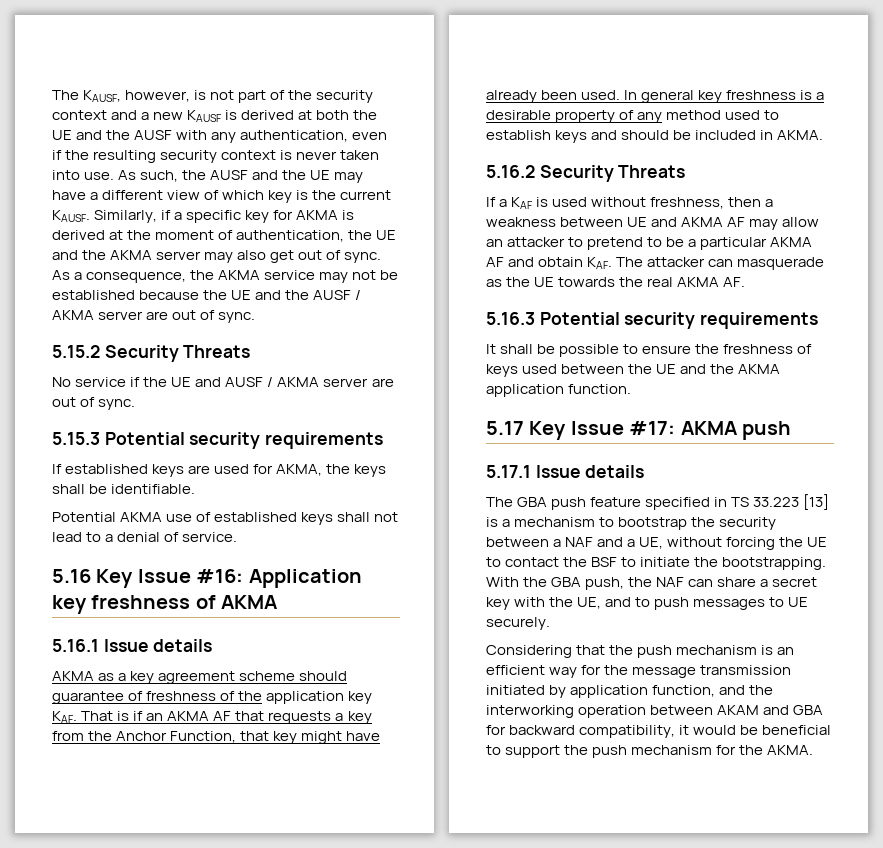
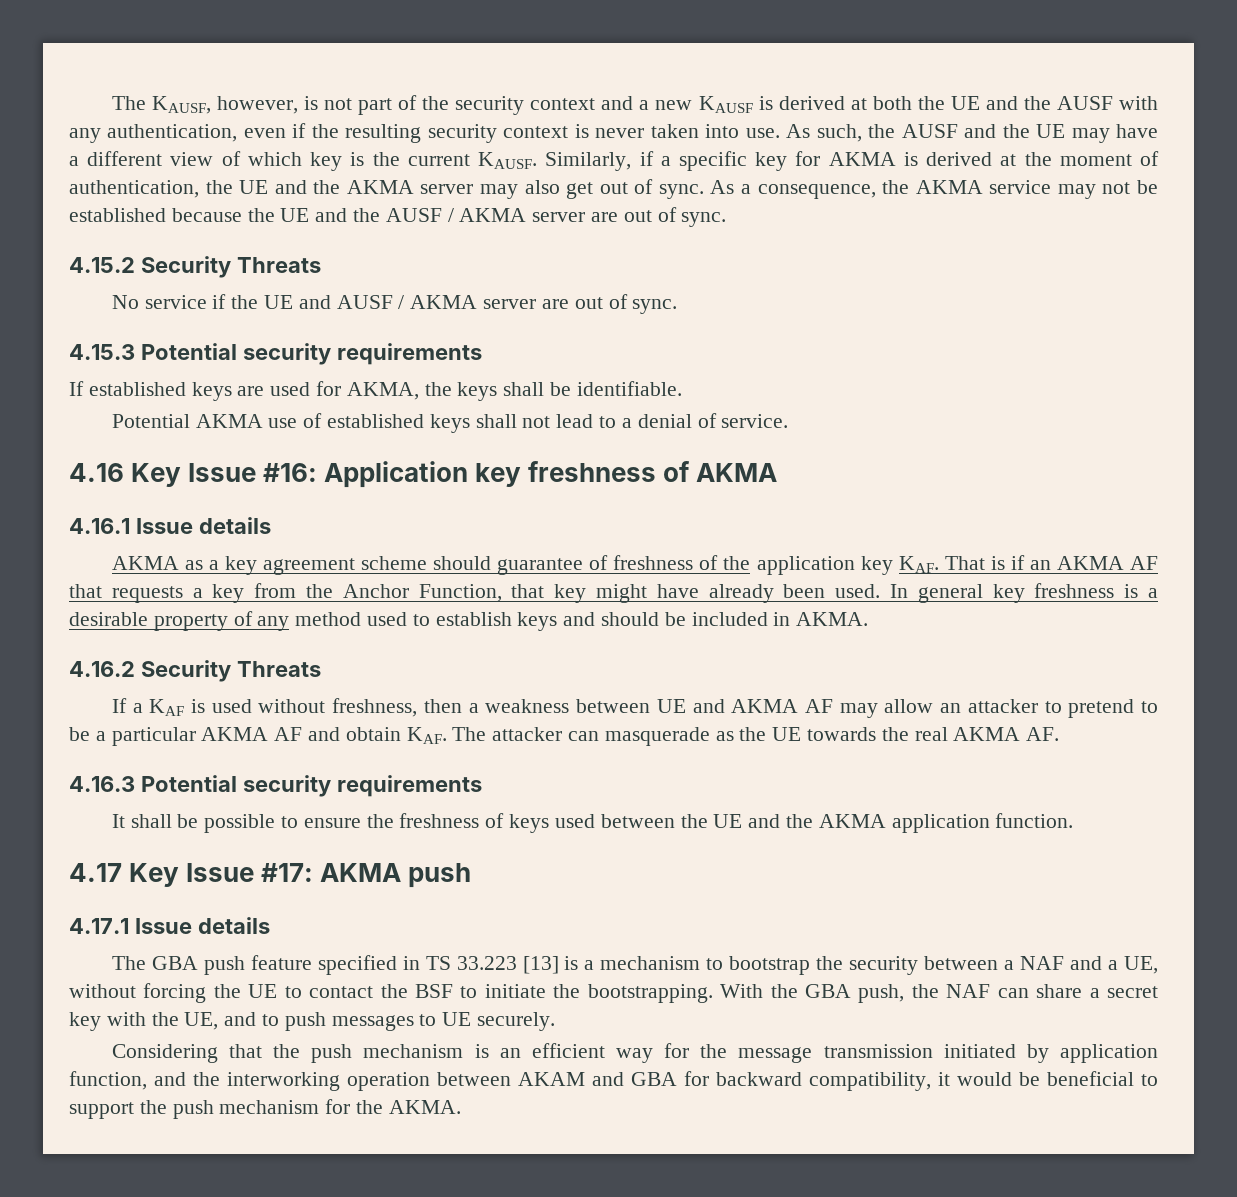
- 5.15.2 Security Threats
+ 4.15.2 Security Threats
- 5.15.3 Potential security requirements
+ 4.15.3 Potential security requirements
- 5.16 Key Issue #16: Application key freshness of AKMA
+ 4.16 Key Issue #16: Application key freshness of AKMA
- 5.16.1 Issue details
+ 4.16.1 Issue details
- 5.16.2 Security Threats
+ 4.16.2 Security Threats
- 5.16.3 Potential security requirements
+ 4.16.3 Potential security requirements
- 5.17 Key Issue #17: AKMA push
+ 4.17 Key Issue #17: AKMA push
- 5.17.1 Issue details
+ 4.17.1 Issue details

